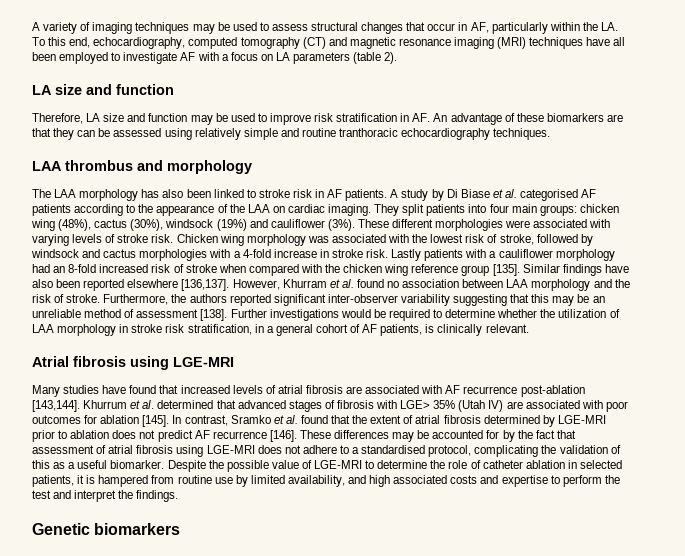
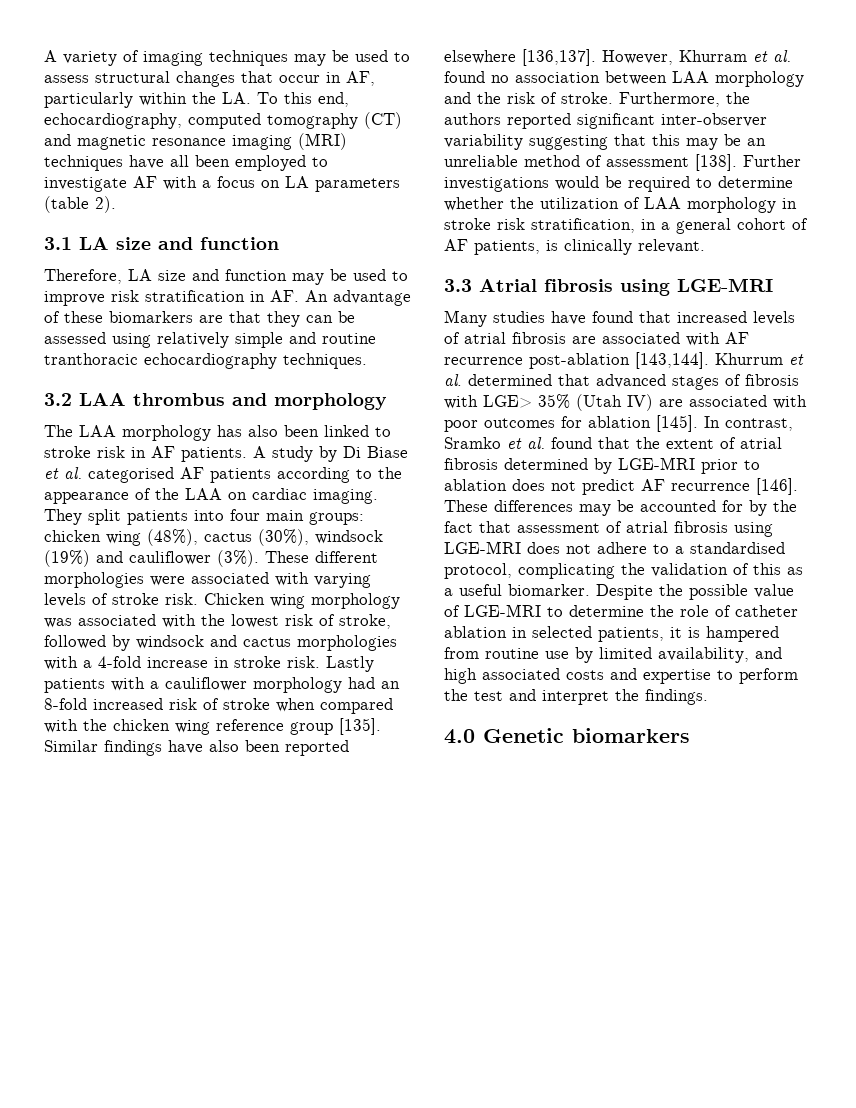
  A variety of imaging techniques may be used to assess structural changes that occur in AF, particularly within the LA. To this end, echocardiography, computed tomography (CT) and magnetic resonance imaging (MRI) techniques have all been employed to investigate AF with a focus on LA parameters (table 2).
- LA size and function
+ 3.1 LA size and function
- LAA thrombus and morphology
+ 3.2 LAA thrombus and morphology
- Atrial fibrosis using LGE-MRI
+ 3.3 Atrial fibrosis using LGE-MRI
- Genetic biomarkers
+ 4.0 Genetic biomarkers

